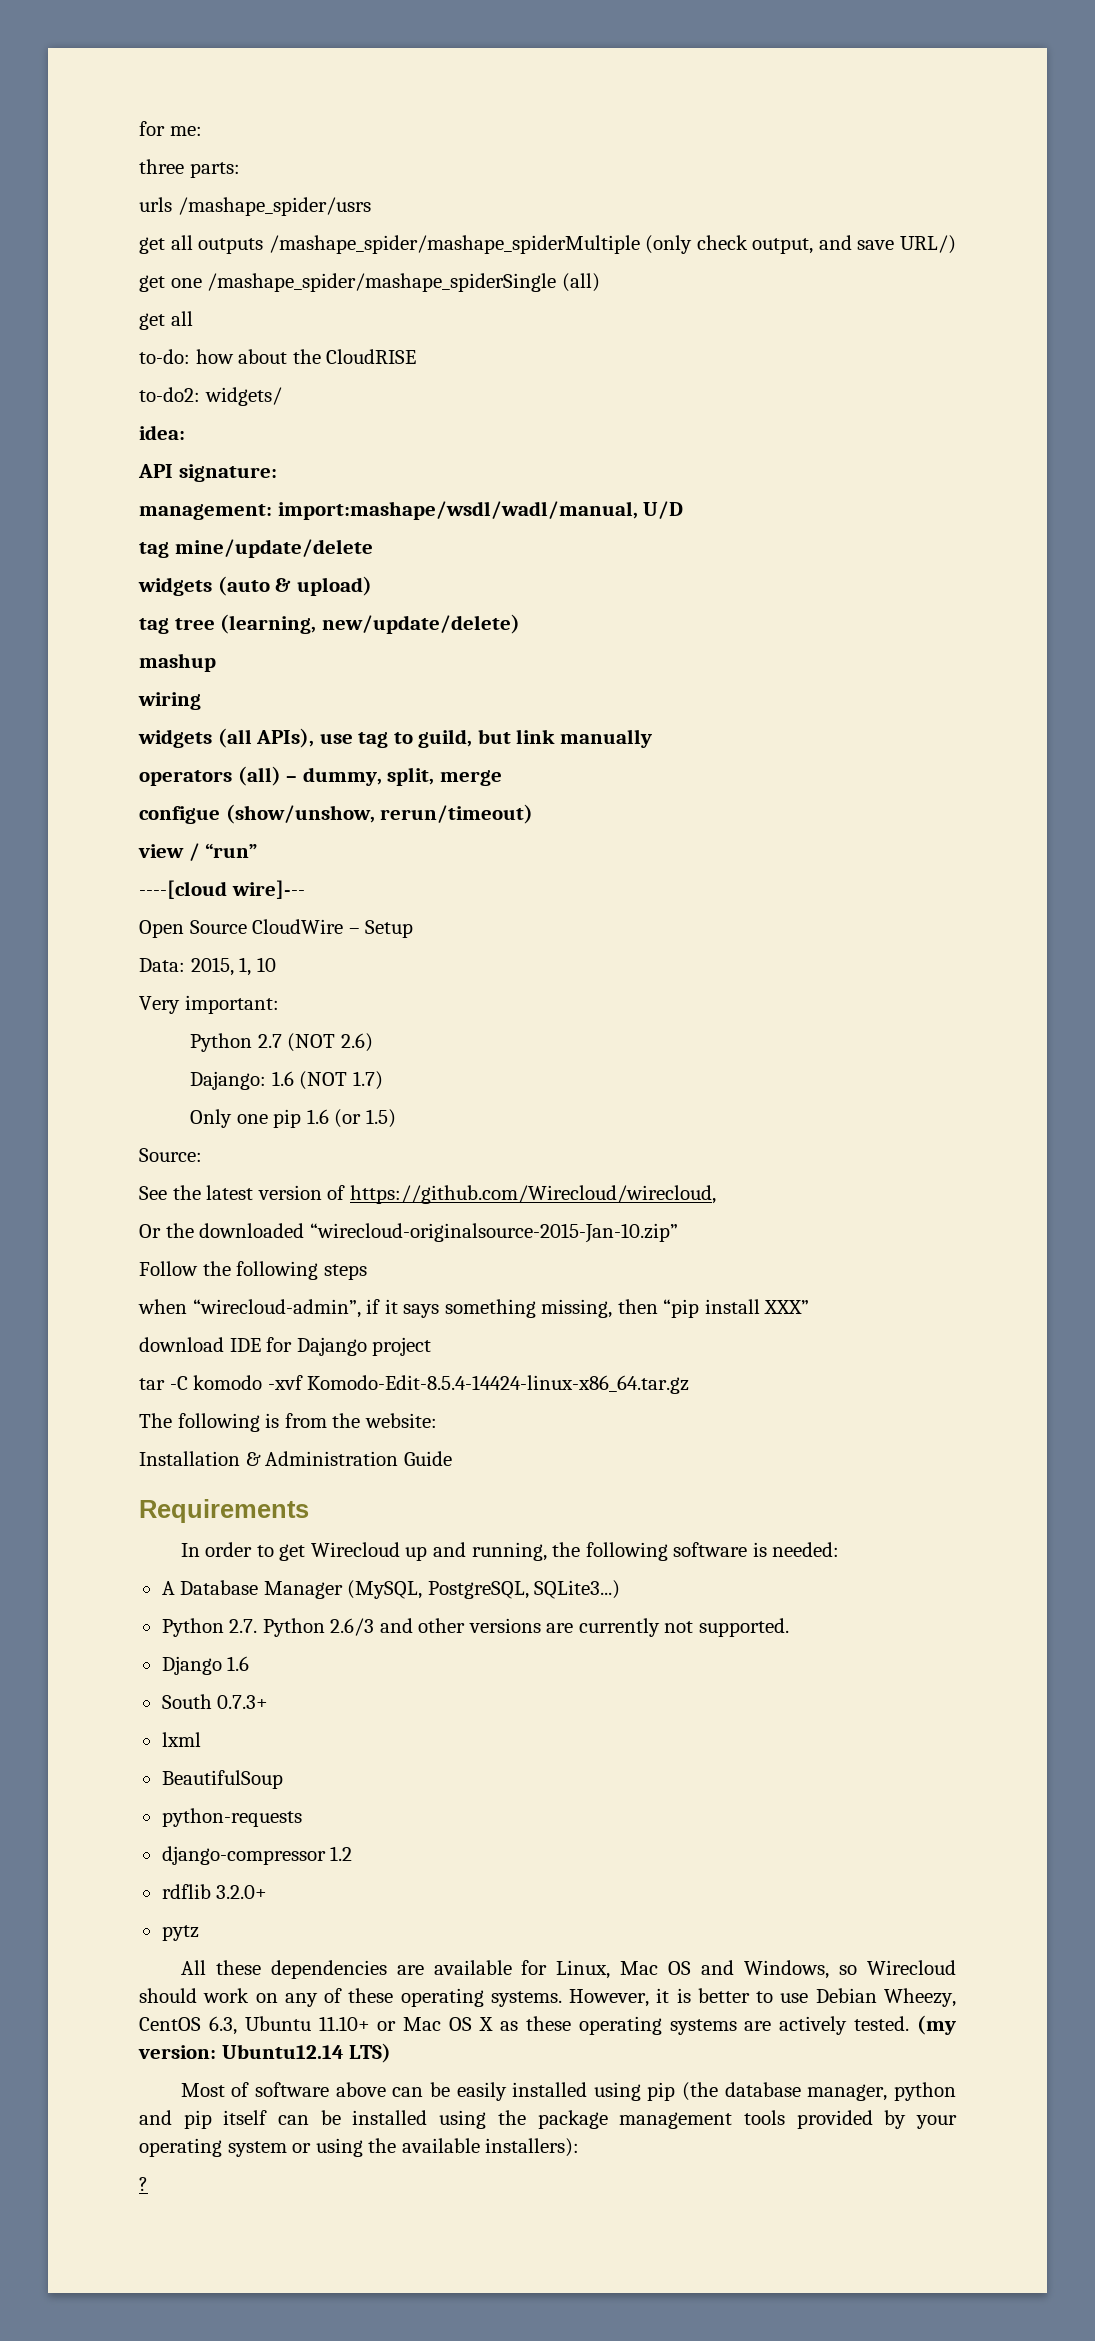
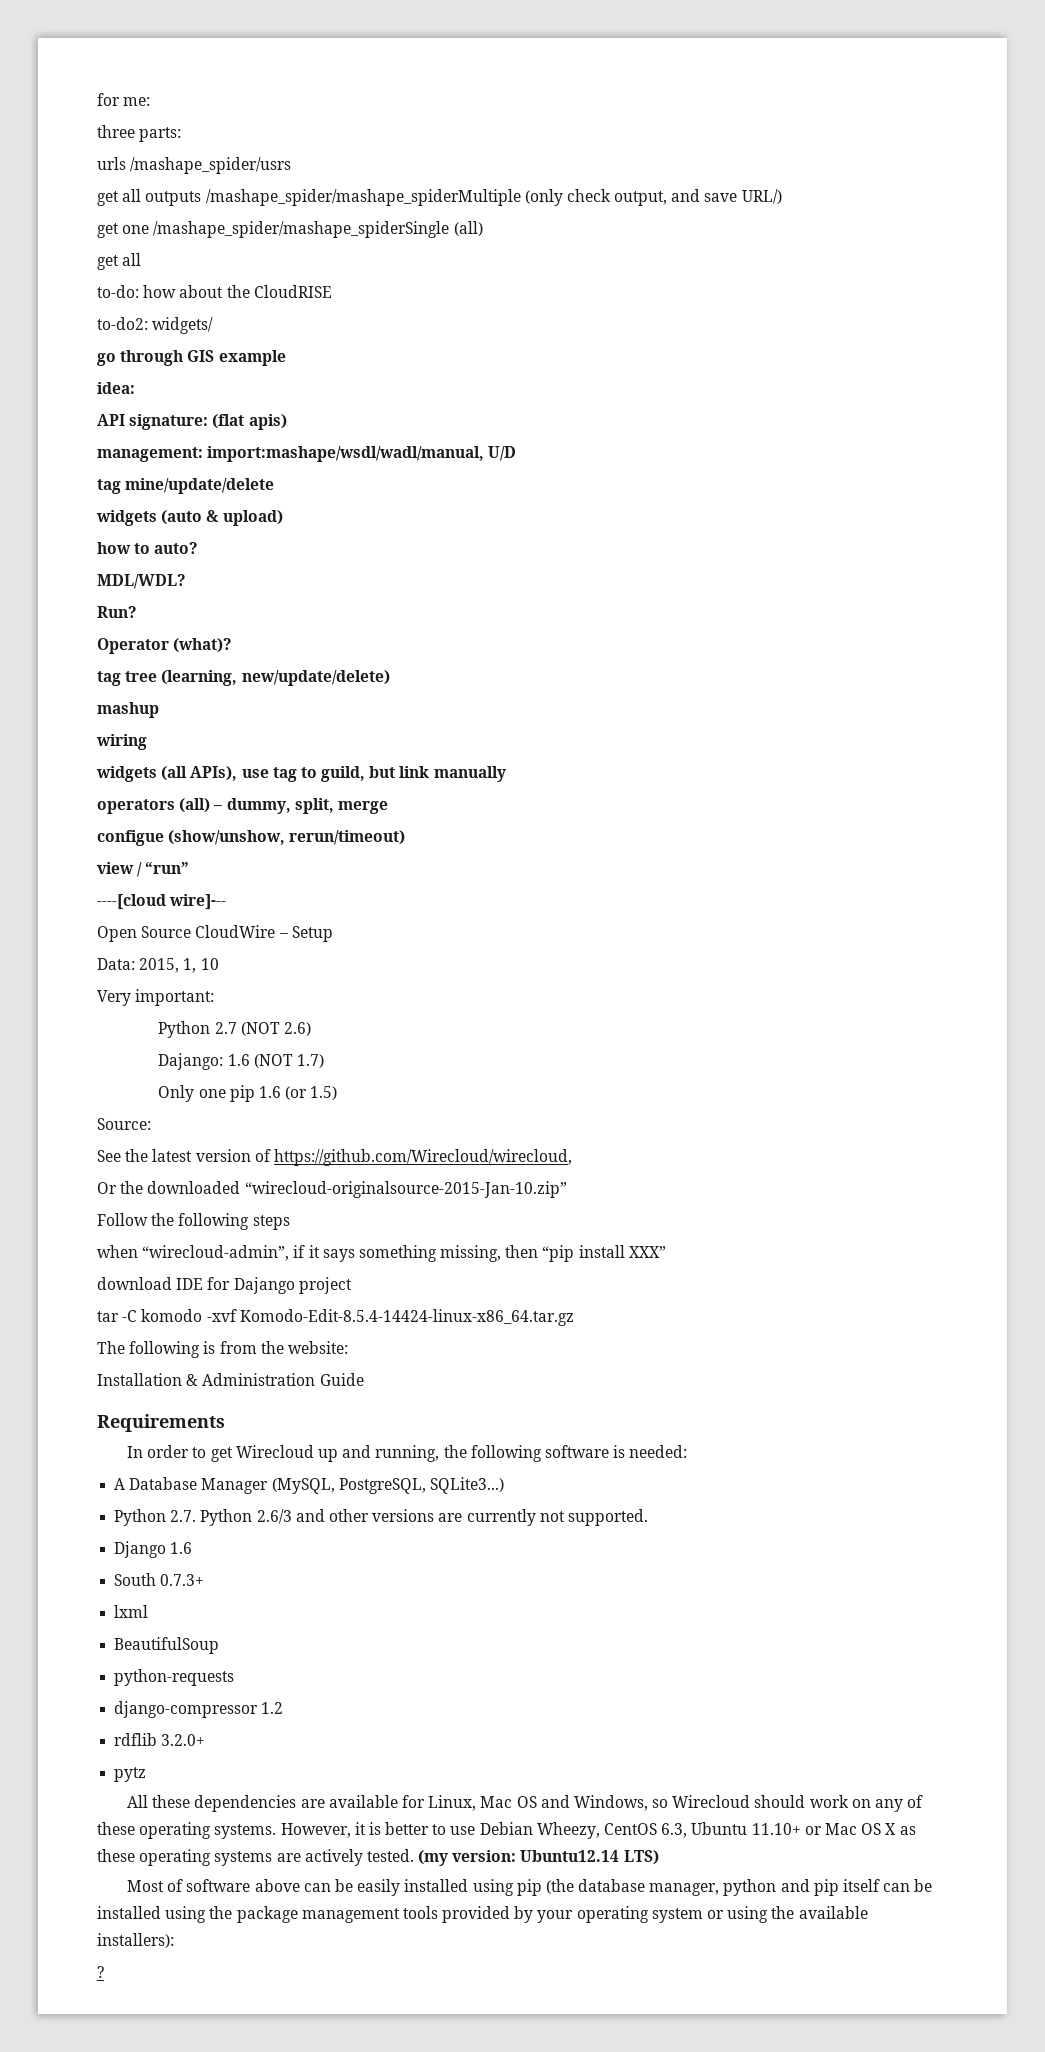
+ go through GIS example
- API signature:
+ API signature: (flat apis)
+ how to auto?
+ MDL/WDL?
+ Run?
+ Operator (what)?

